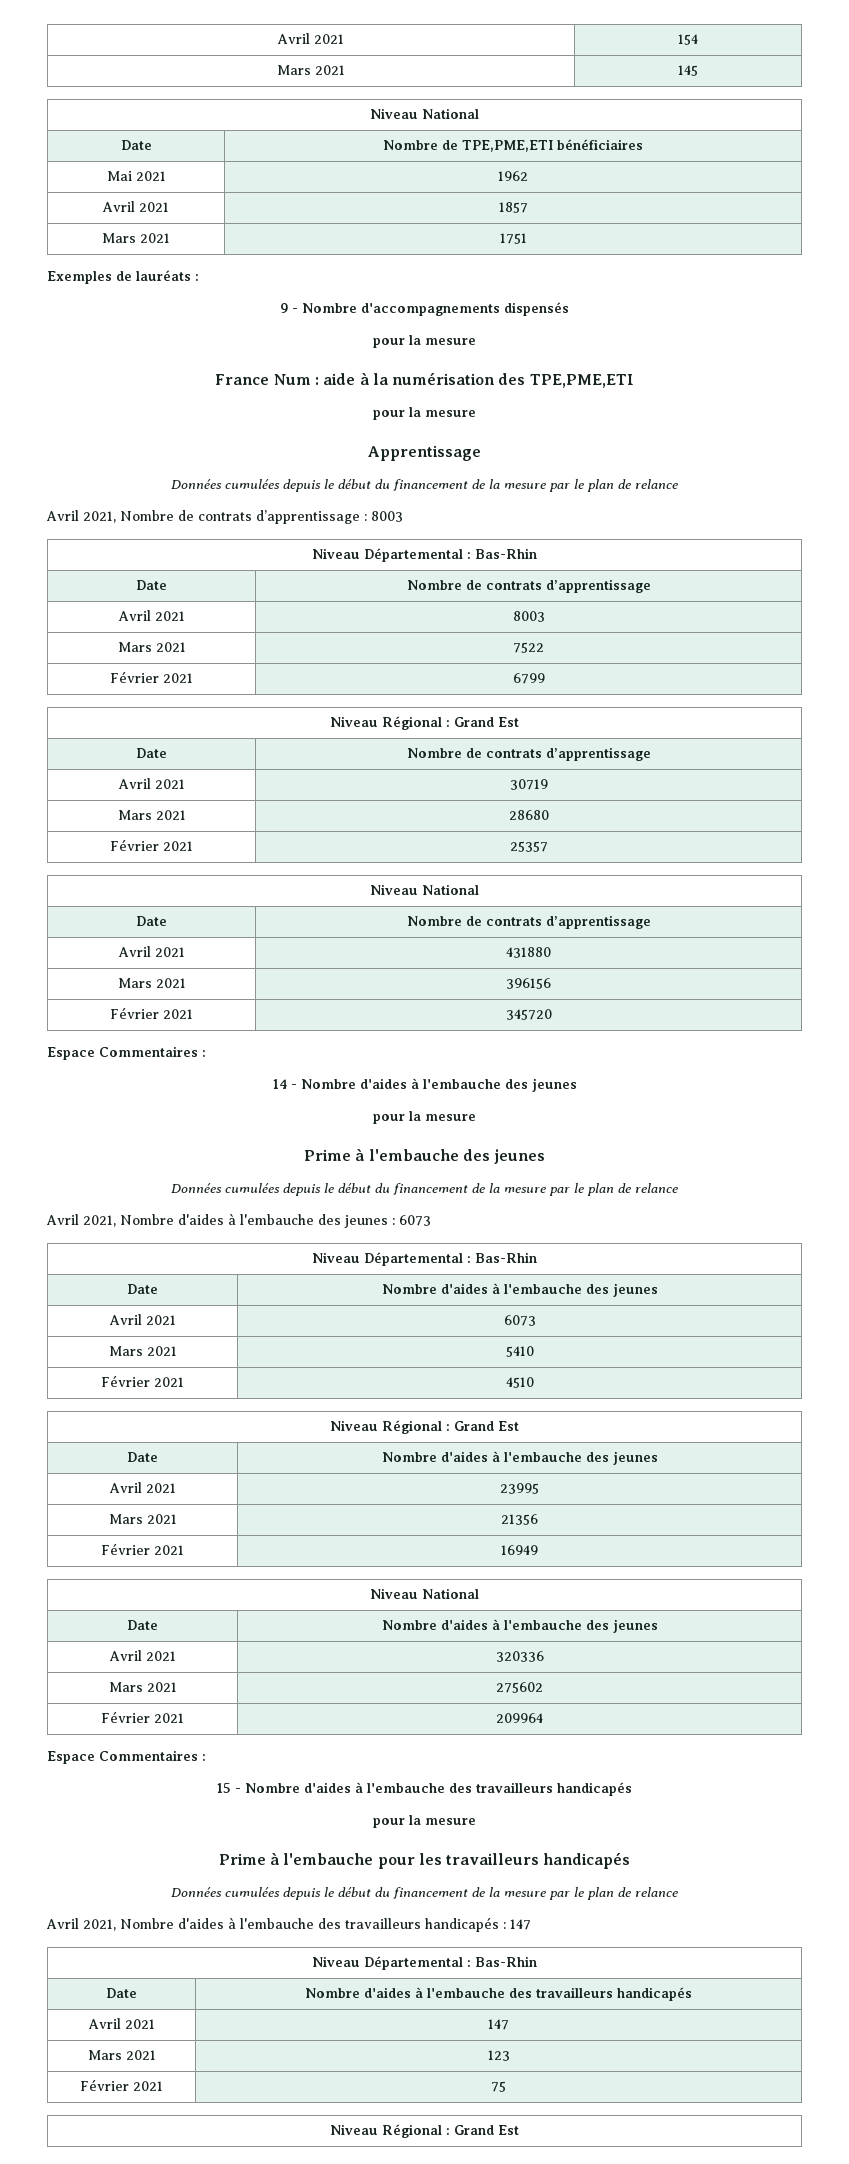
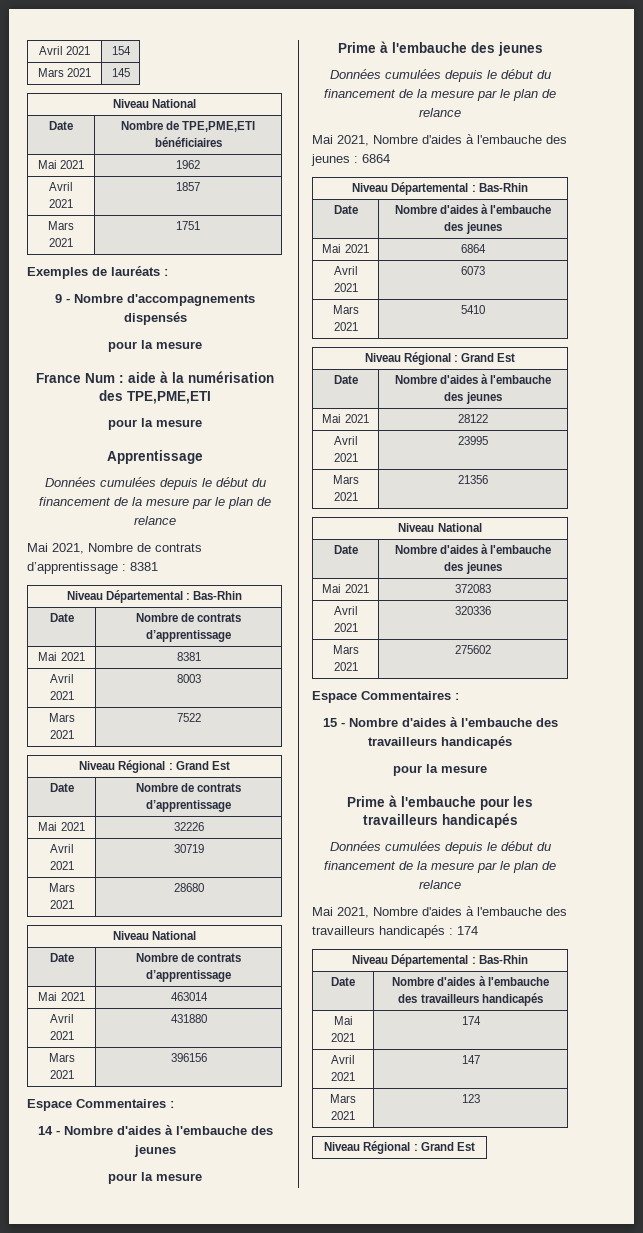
- Avril 2021, Nombre de contrats d’apprentissage : 8003
+ Mai 2021, Nombre de contrats d’apprentissage : 8381
+ Mai 2021 | 8381
- Février 2021 | 6799
+ Mai 2021 | 32226
- Février 2021 | 25357
+ Mai 2021 | 463014
- Février 2021 | 345720
- Avril 2021, Nombre d'aides à l'embauche des jeunes : 6073
+ Mai 2021, Nombre d'aides à l'embauche des jeunes : 6864
+ Mai 2021 | 6864
- Février 2021 | 4510
+ Mai 2021 | 28122
- Février 2021 | 16949
+ Mai 2021 | 372083
- Février 2021 | 209964
- Avril 2021, Nombre d'aides à l'embauche des travailleurs handicapés : 147
+ Mai 2021, Nombre d'aides à l'embauche des travailleurs handicapés : 174
+ Mai 2021 | 174
- Février 2021 | 75

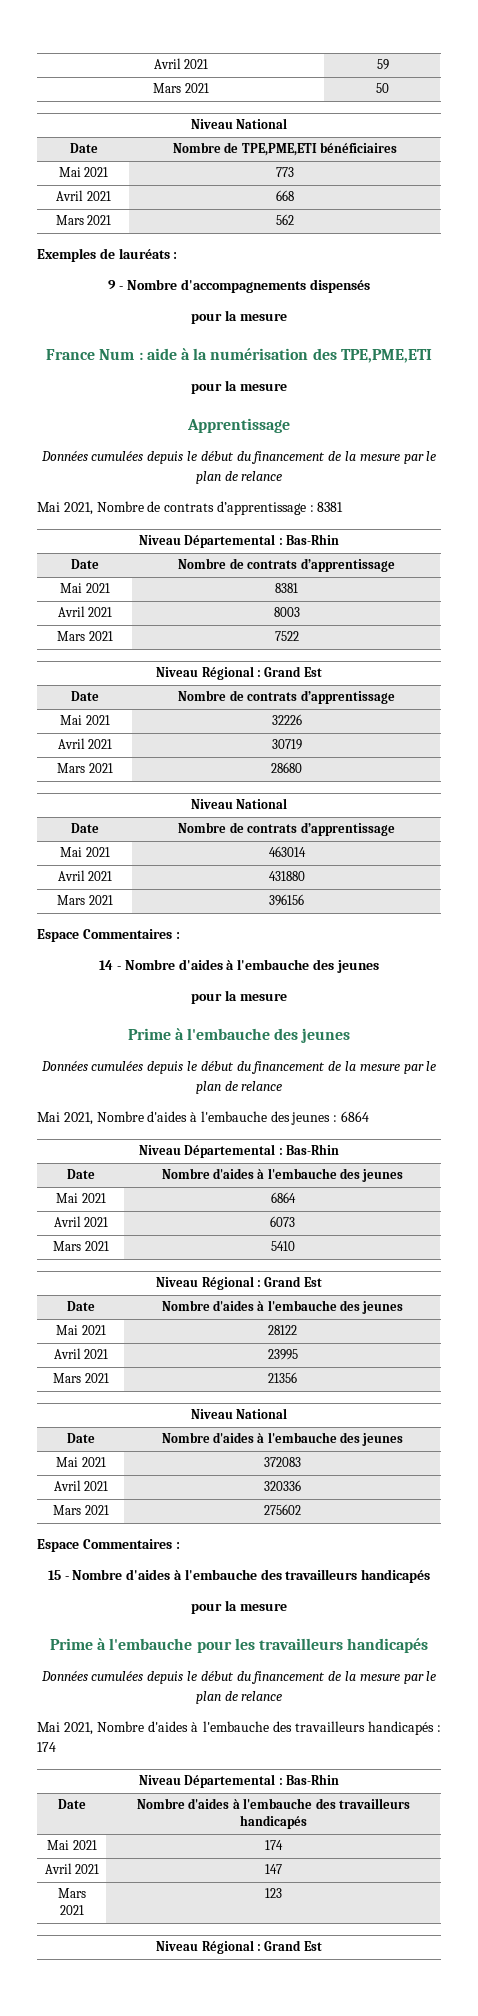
- Avril 2021 | 154
- Mars 2021 | 145
+ Avril 2021 | 59
+ Mars 2021 | 50
- Mai 2021 | 1962
- Avril 2021 | 1857
- Mars 2021 | 1751
+ Mai 2021 | 773
+ Avril 2021 | 668
+ Mars 2021 | 562

